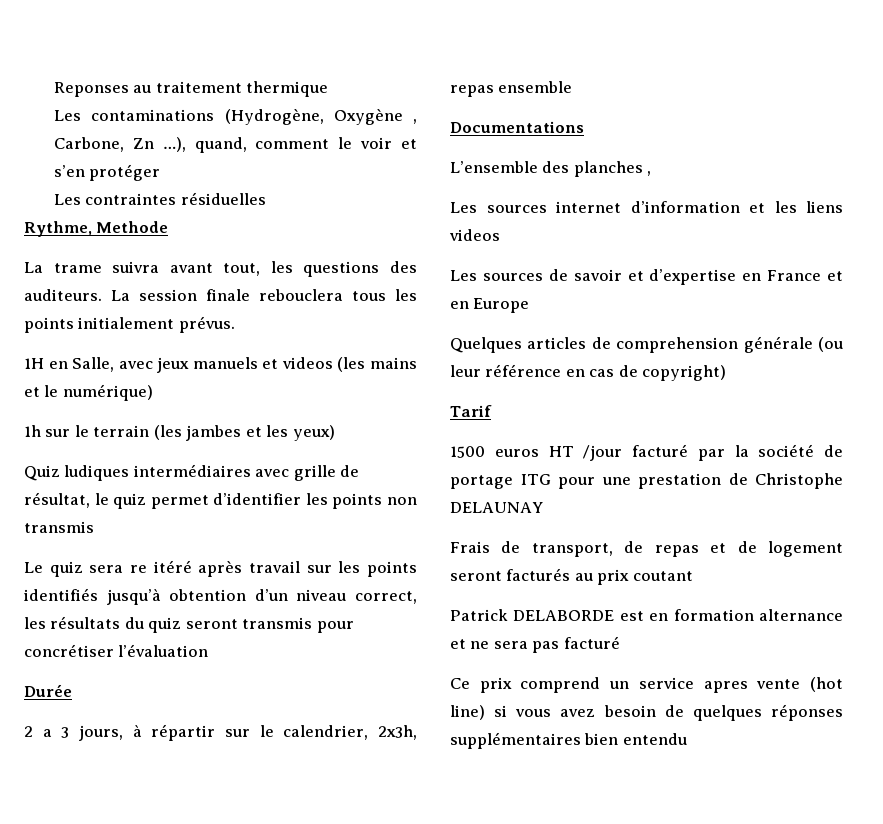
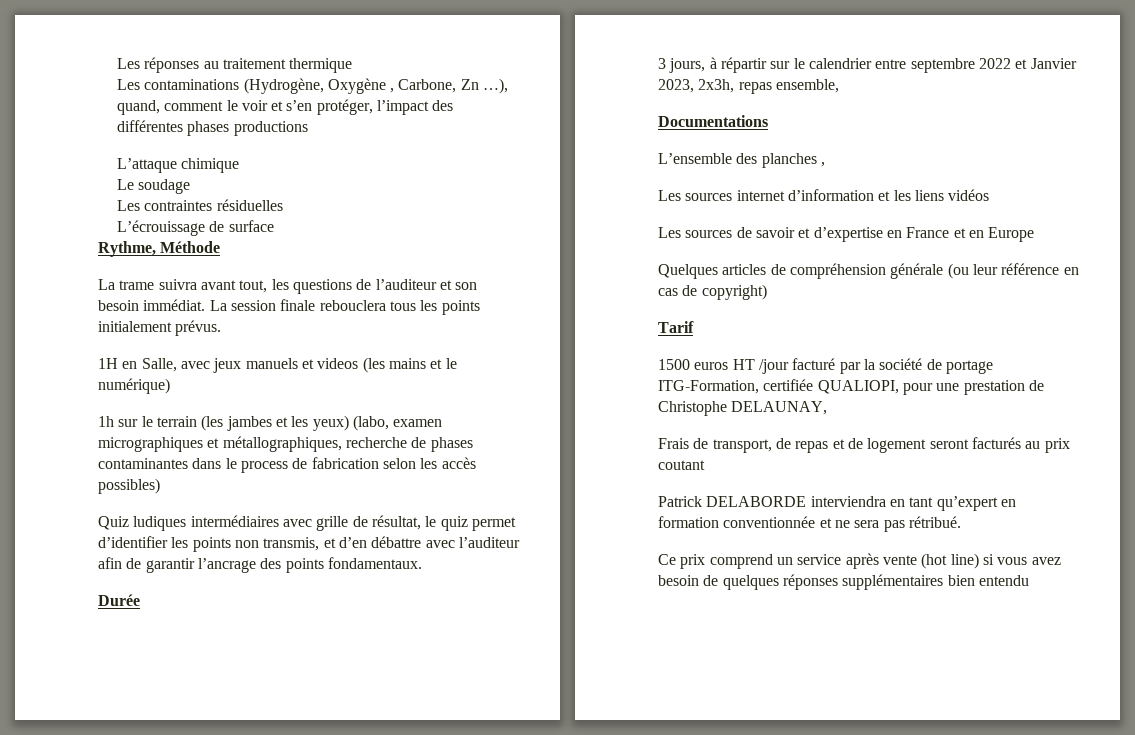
- Reponses au traitement thermique
+ Les réponses au traitement thermique
- Les contaminations (Hydrogène, Oxygène , Carbone, Zn …), quand, comment le voir et s’en protéger
+ Les contaminations (Hydrogène, Oxygène , Carbone, Zn …), quand, comment le voir et s’en protéger, l’impact des différentes phases productions
+ L’attaque chimique
+ Le soudage
+ L’écrouissage de surface
- Rythme, Methode
+ Rythme, Méthode
- La trame suivra avant tout, les questions des auditeurs.
+ La trame suivra avant tout, les questions de l’auditeur et son besoin immédiat.
- 1h sur le terrain (les jambes et les yeux)
+ 1h sur le terrain (les jambes et les yeux) (labo, examen micrographiques et métallographiques, recherche de phases contaminantes dans le process de fabrication selon les accès possibles)
- Quiz ludiques intermédiaires avec grille de résultat, le quiz permet d’identifier les points non transmis
- Le quiz sera re itéré après travail sur les points identifiés jusqu’à obtention d’un niveau correct, les résultats du quiz seront transmis pour concrétiser l’évaluation
+ Quiz ludiques intermédiaires avec grille de résultat, le quiz permet d’identifier les points non transmis, et d’en débattre avec l’auditeur afin de garantir l’ancrage des points fondamentaux.
- 2 a 3 jours, à répartir sur le calendrier, 2x3h, repas ensemble
+ 3 jours, à répartir sur le calendrier entre septembre 2022 et Janvier 2023, 2x3h, repas ensemble,
- Les sources internet d’information et les liens videos
+ Les sources internet d’information et les liens vidéos
- Quelques articles de comprehension générale (ou leur référence en cas de copyright)
+ Quelques articles de compréhension générale (ou leur référence en cas de copyright)
- 1500 euros HT /jour facturé par la société de portage ITG pour une prestation de Christophe DELAUNAY
+ 1500 euros HT /jour facturé par la société de portage ITG-Formation, certifiée QUALIOPI, pour une prestation de Christophe DELAUNAY,
- Patrick DELABORDE est en formation alternance et ne sera pas facturé
+ Patrick DELABORDE interviendra en tant qu’expert en formation conventionnée et ne sera pas rétribué.
- Ce prix comprend un service apres vente (hot line) si vous avez besoin de quelques réponses supplémentaires bien entendu
+ Ce prix comprend un service après vente (hot line) si vous avez besoin de quelques réponses supplémentaires bien entendu

